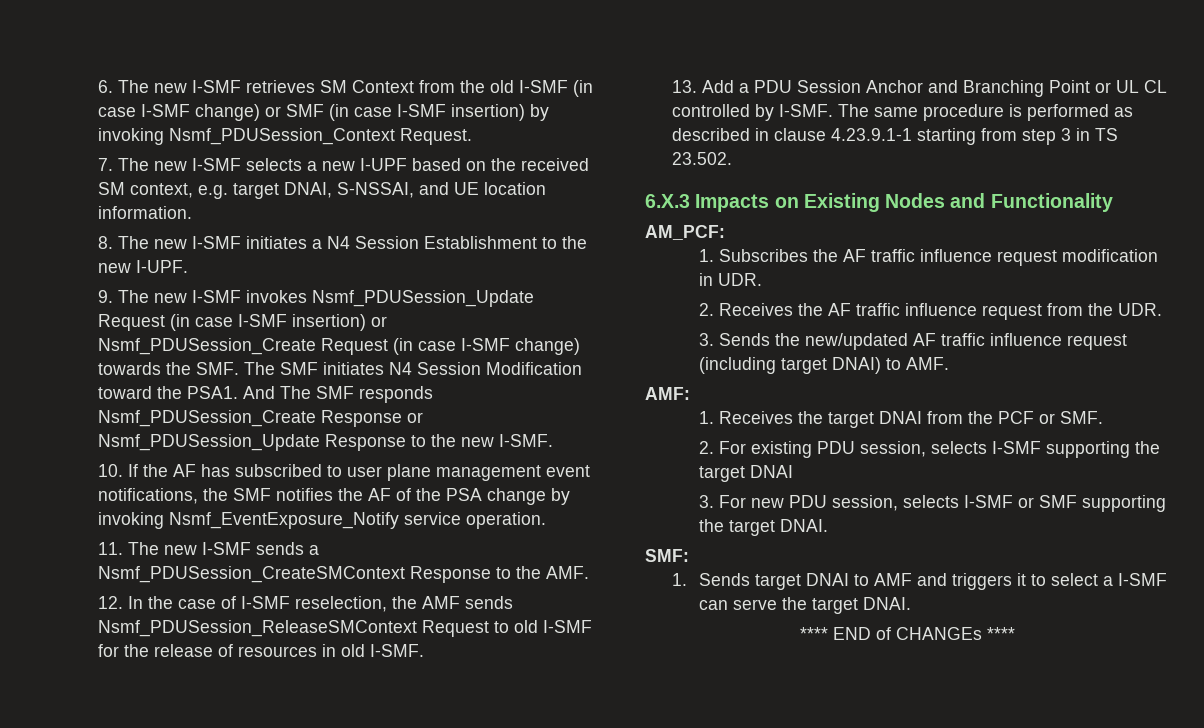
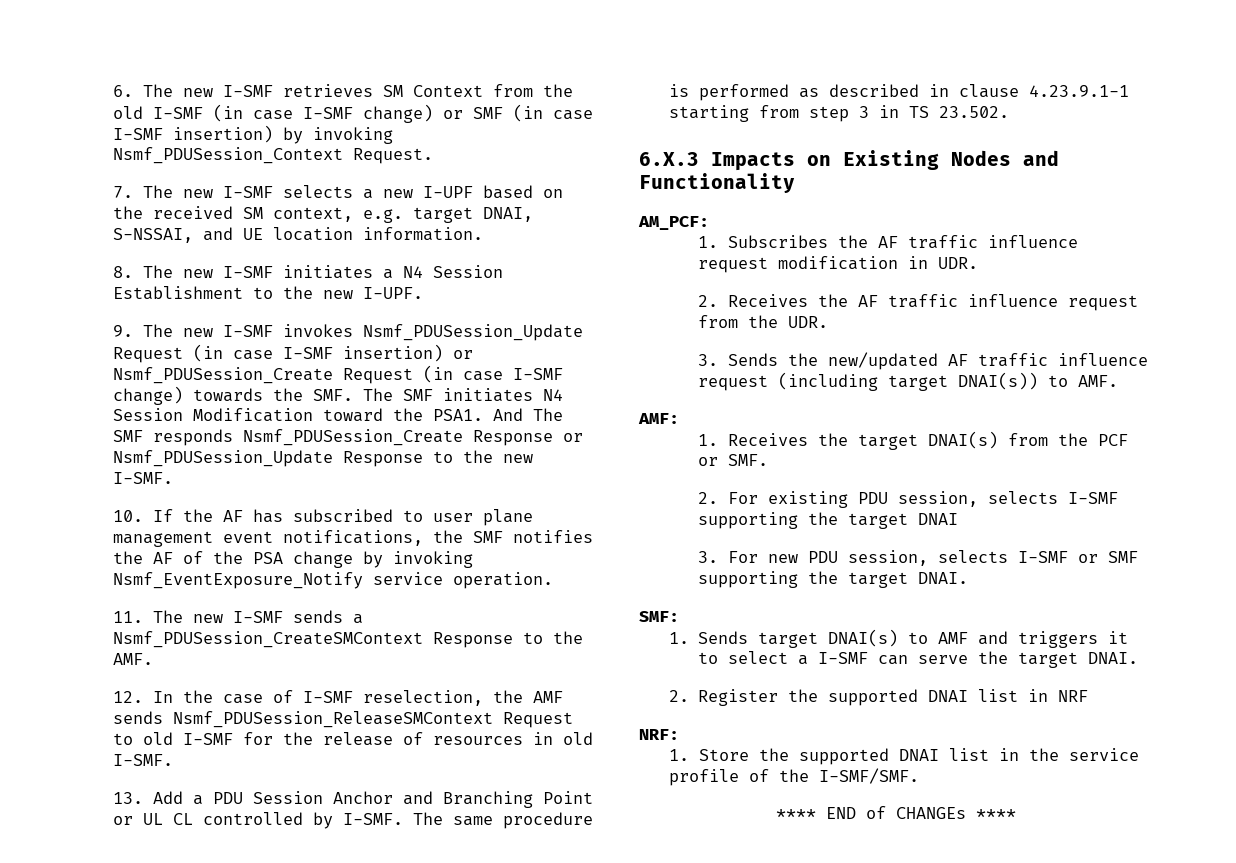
- 3. Sends the new/updated AF traffic influence request (including target DNAI) to AMF.
+ 3. Sends the new/updated AF traffic influence request (including target DNAI(s)) to AMF.
- 1. Receives the target DNAI from the PCF or SMF.
+ 1. Receives the target DNAI(s) from the PCF or SMF.
- 1. Sends target DNAI to AMF and triggers it to select a I-SMF can serve the target DNAI.
+ 1. Sends target DNAI(s) to AMF and triggers it to select a I-SMF can serve the target DNAI.
+ 2. Register the supported DNAI list in NRF
+ NRF:
+ 1. Store the supported DNAI list in the service profile of the I-SMF/SMF.

